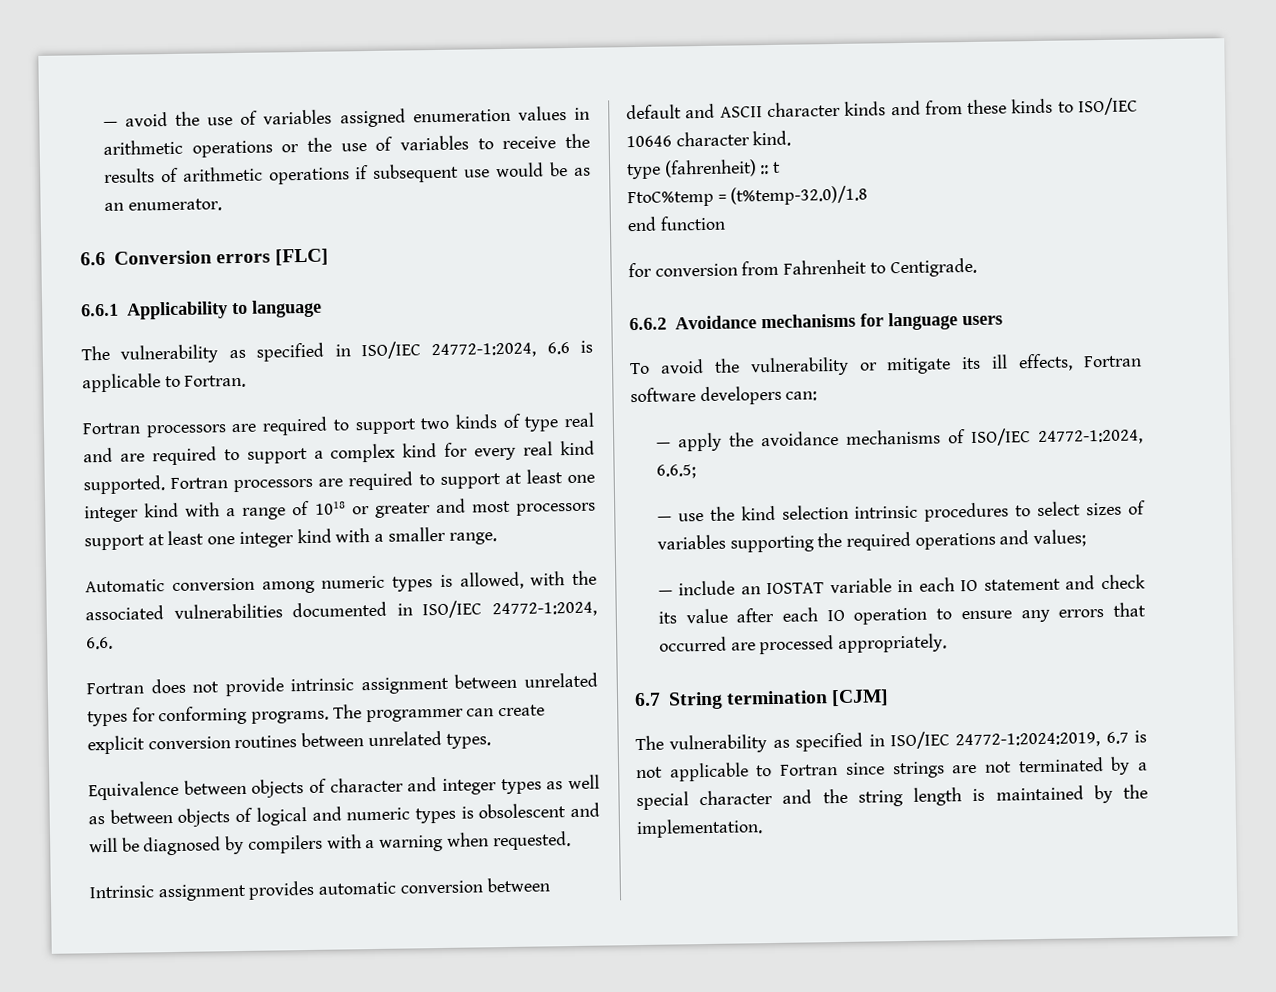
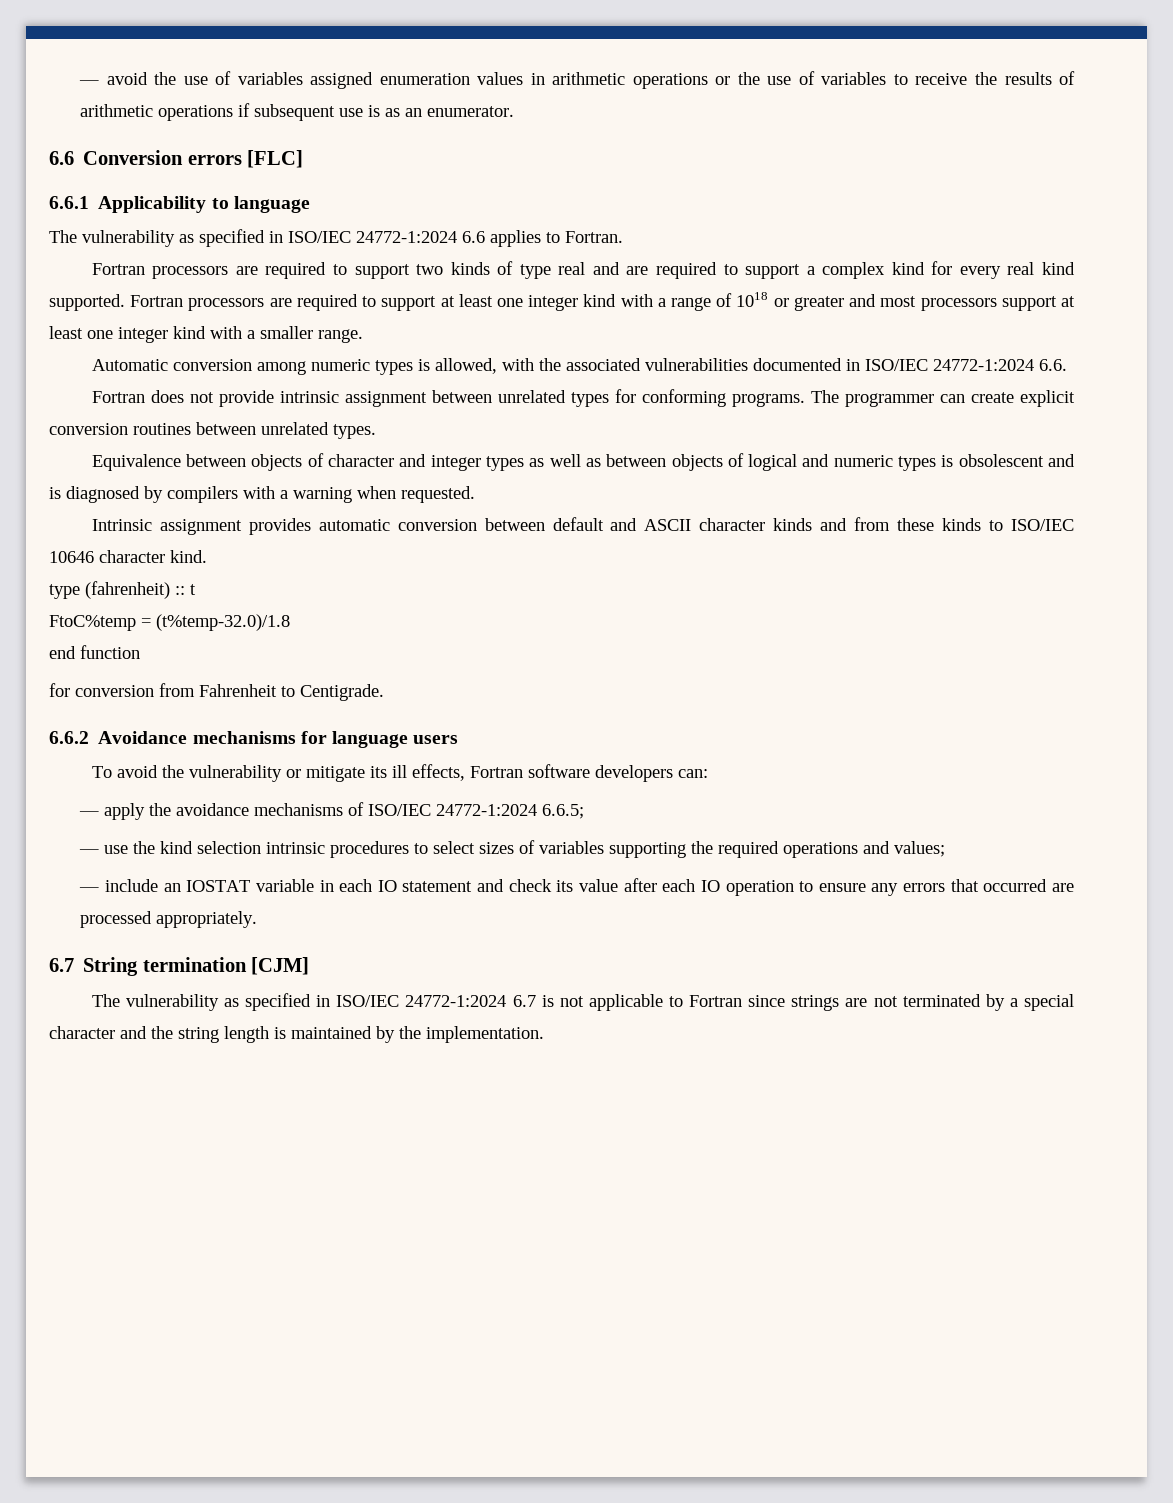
- — avoid the use of variables assigned enumeration values in arithmetic operations or the use of variables to receive the results of arithmetic operations if subsequent use would be as an enumerator.
+ — avoid the use of variables assigned enumeration values in arithmetic operations or the use of variables to receive the results of arithmetic operations if subsequent use is as an enumerator.
- The vulnerability as specified in ISO/IEC 24772-1:2024, 6.6 is applicable to Fortran.
+ The vulnerability as specified in ISO/IEC 24772-1:2024 6.6 applies to Fortran.
- Automatic conversion among numeric types is allowed, with the associated vulnerabilities documented in ISO/IEC 24772-1:2024, 6.6.
+ Automatic conversion among numeric types is allowed, with the associated vulnerabilities documented in ISO/IEC 24772-1:2024 6.6.
- Equivalence between objects of character and integer types as well as between objects of logical and numeric types is obsolescent and will be diagnosed by compilers with a warning when requested.
+ Equivalence between objects of character and integer types as well as between objects of logical and numeric types is obsolescent and is diagnosed by compilers with a warning when requested.
- — apply the avoidance mechanisms of ISO/IEC 24772-1:2024, 6.6.5;
+ — apply the avoidance mechanisms of ISO/IEC 24772-1:2024 6.6.5;
- The vulnerability as specified in ISO/IEC 24772-1:2024:2019, 6.7 is not applicable to Fortran since strings are not terminated by a special character and the string length is maintained by the implementation.
+ The vulnerability as specified in ISO/IEC 24772-1:2024 6.7 is not applicable to Fortran since strings are not terminated by a special character and the string length is maintained by the implementation.

